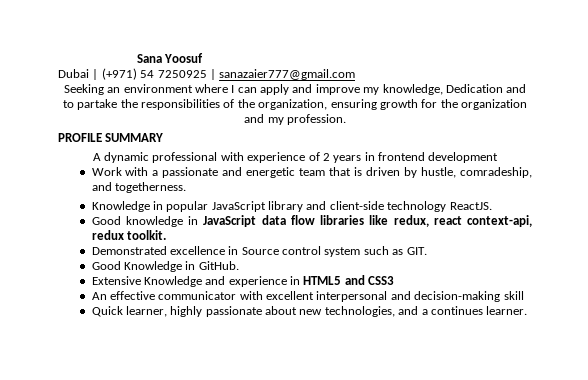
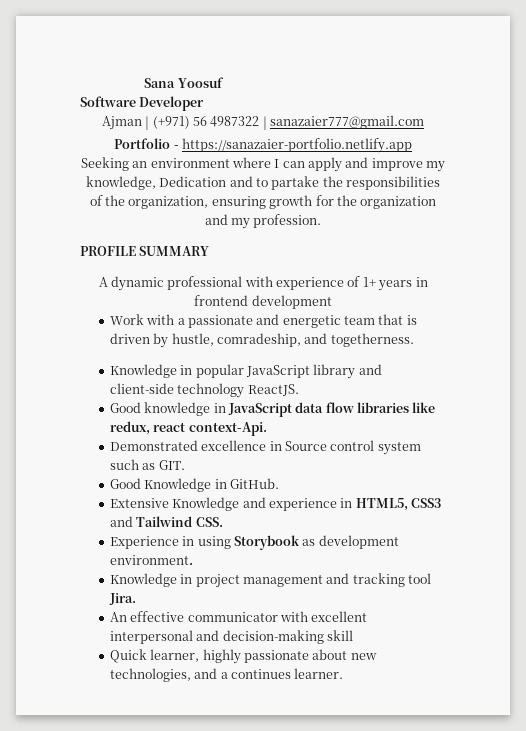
- Dubai | (+971) 54 7250925 | sanazaier777@gmail.com
+ Software Developer
+ Ajman | (+971) 56 4987322 | sanazaier777@gmail.com
+ Portfolio - https://sanazaier-portfolio.netlify.app
- A dynamic professional with experience of 2 years in frontend development
+ A dynamic professional with experience of 1+ years in frontend development
- Good knowledge in JavaScript data flow libraries like redux, react context-api, redux toolkit.
+ Good knowledge in JavaScript data flow libraries like redux, react context-Api.
- Extensive Knowledge and experience in HTML5 and CSS3
+ Extensive Knowledge and experience in HTML5, CSS3 and Tailwind CSS.
+ Experience in using Storybook as development environment.
+ Knowledge in project management and tracking tool Jira.

